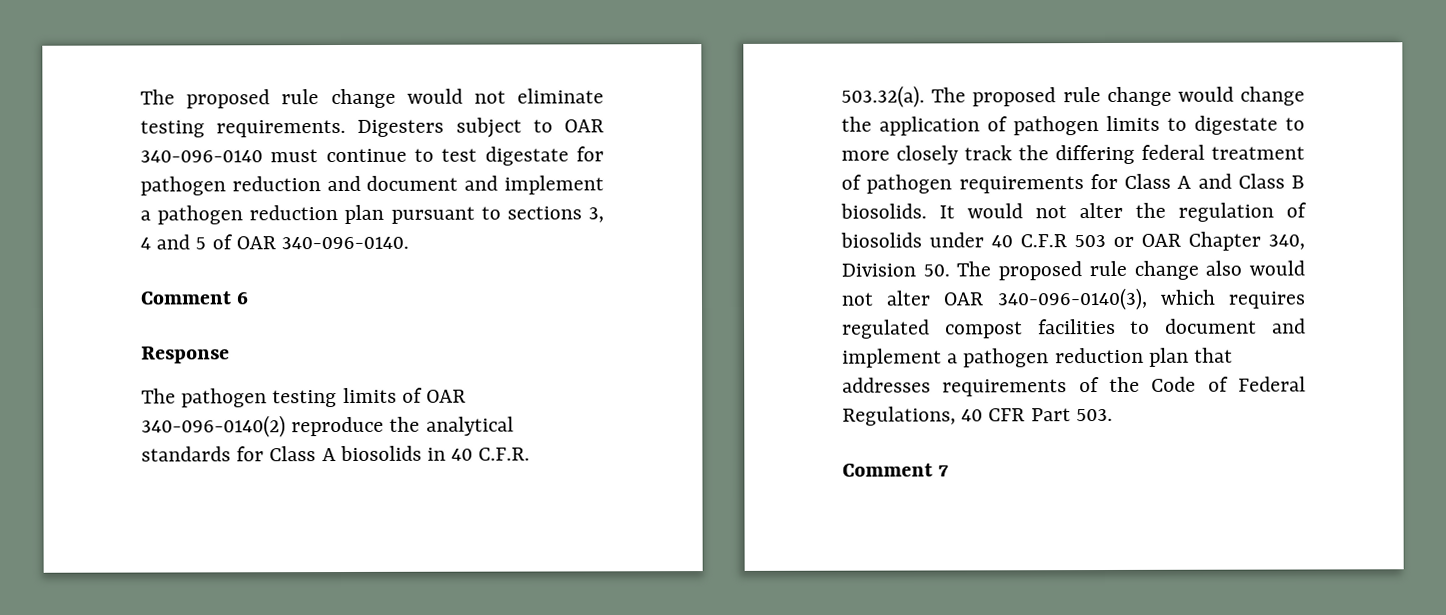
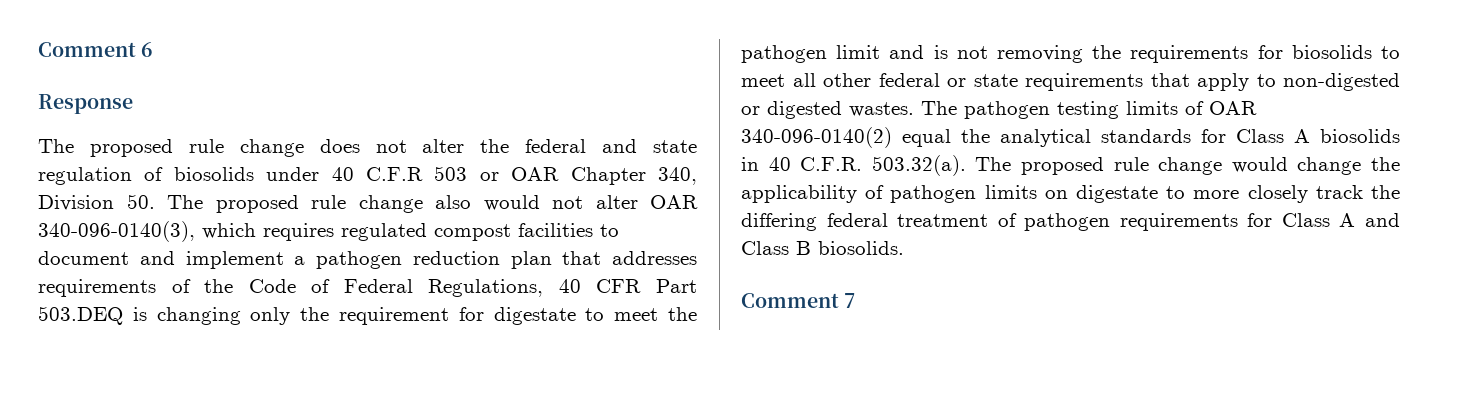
- The proposed rule change would not eliminate testing requirements. Digesters subject to OAR 340-096-0140 must continue to test digestate for pathogen reduction and document and implement a pathogen reduction plan pursuant to sections 3, 4 and 5 of OAR 340-096-0140.
  Comment 6
  Response
- The pathogen testing limits of OAR 340-096-0140(2) reproduce the analytical standards for Class A biosolids in 40 C.F.R. 503.32(a). The proposed rule change would change the application of pathogen limits to digestate to more closely track the differing federal treatment of pathogen requirements for Class A and Class B biosolids. It would not alter the regulation of biosolids under 40 C.F.R 503 or OAR Chapter 340, Division 50. The proposed rule change also would not alter OAR 340-096-0140(3), which requires regulated compost facilities to document and implement a pathogen reduction plan that addresses requirements of the Code of Federal Regulations, 40 CFR Part 503.
+ The proposed rule change does not alter the federal and state regulation of biosolids under 40 C.F.R 503 or OAR Chapter 340, Division 50. The proposed rule change also would not alter OAR 340-096-0140(3), which requires regulated compost facilities to document and implement a pathogen reduction plan that addresses requirements of the Code of Federal Regulations, 40 CFR Part 503.DEQ is changing only the requirement for digestate to meet the pathogen limit and is not removing the requirements for biosolids to meet all other federal or state requirements that apply to non-digested or digested wastes. The pathogen testing limits of OAR 340-096-0140(2) equal the analytical standards for Class A biosolids in 40 C.F.R. 503.32(a). The proposed rule change would change the applicability of pathogen limits on digestate to more closely track the differing federal treatment of pathogen requirements for Class A and Class B biosolids.

